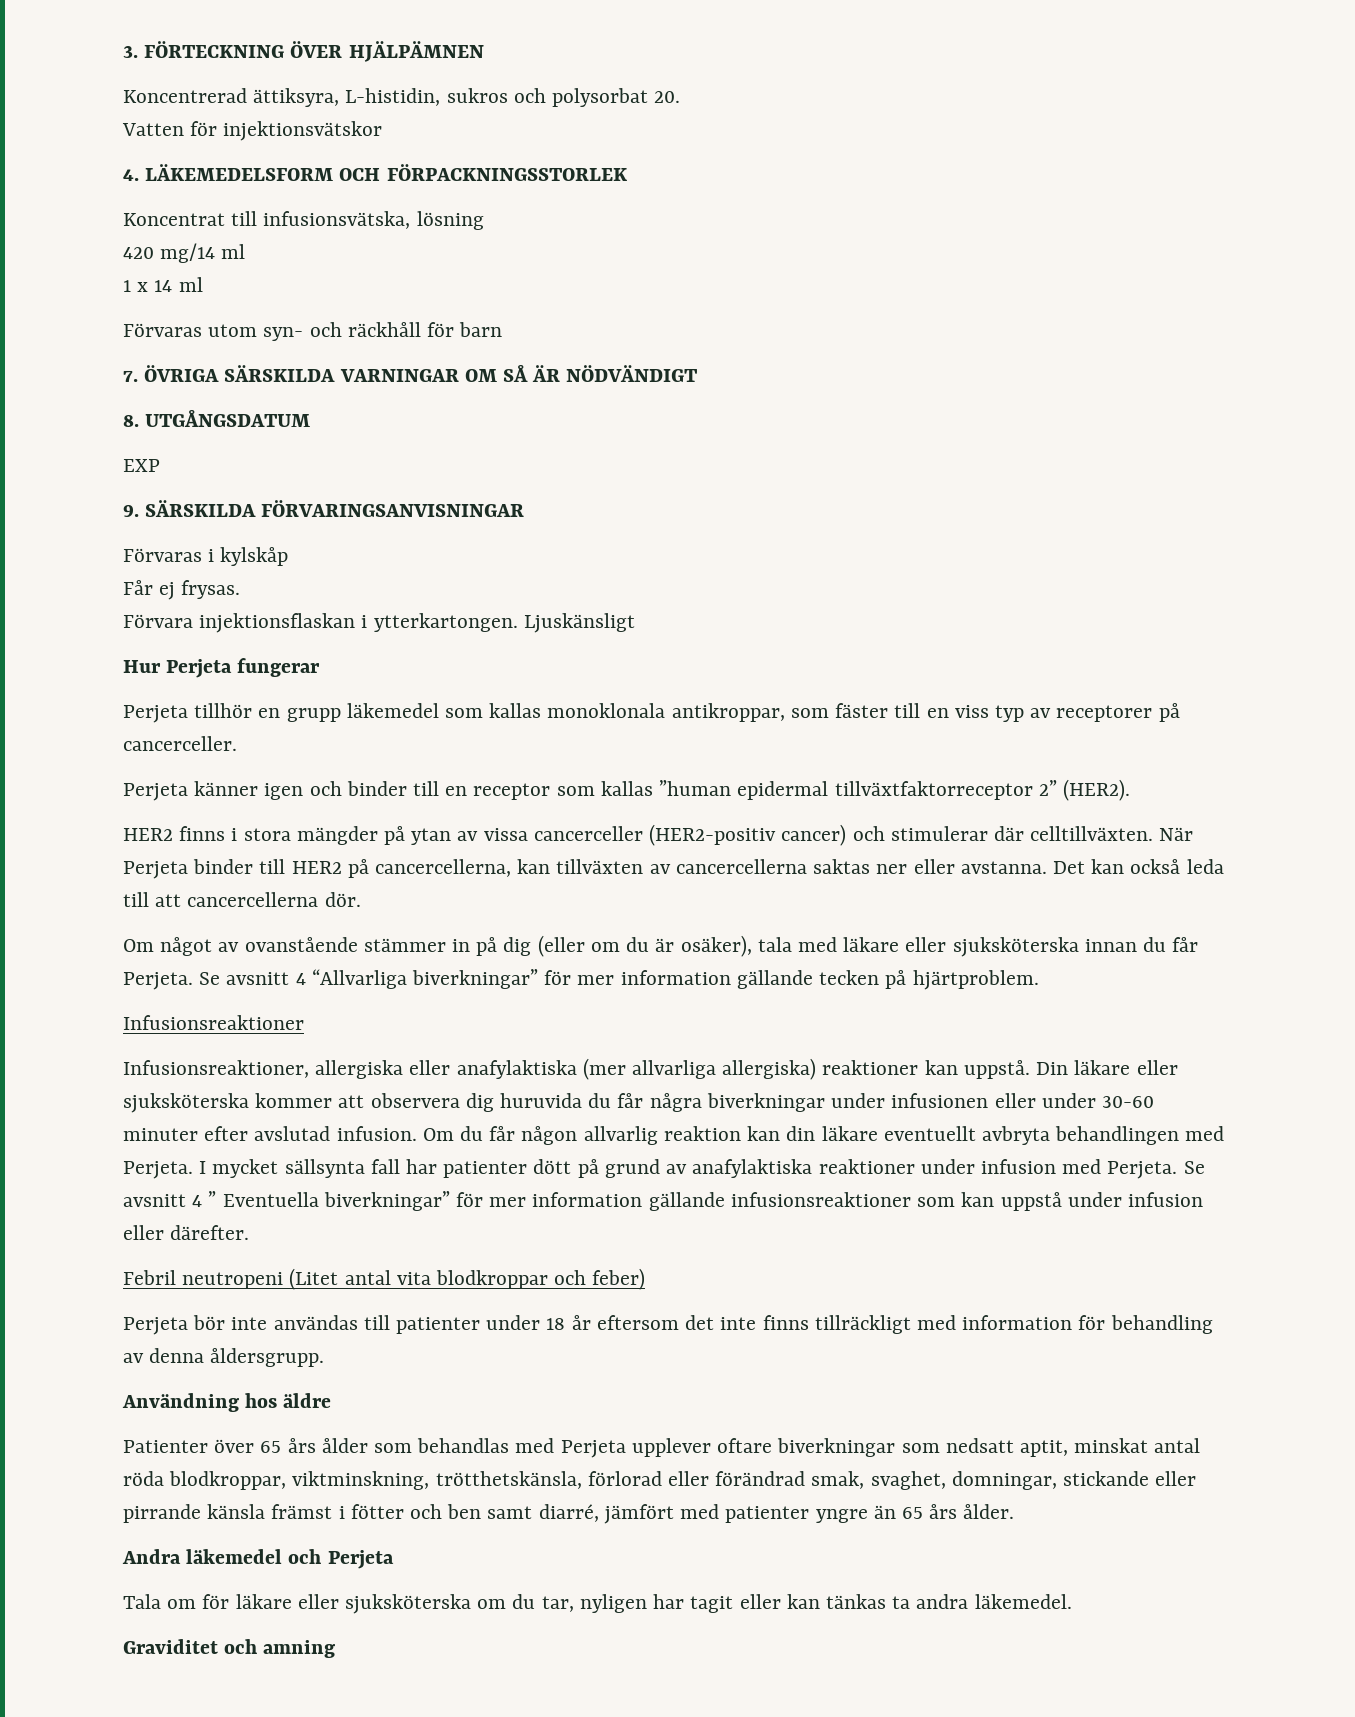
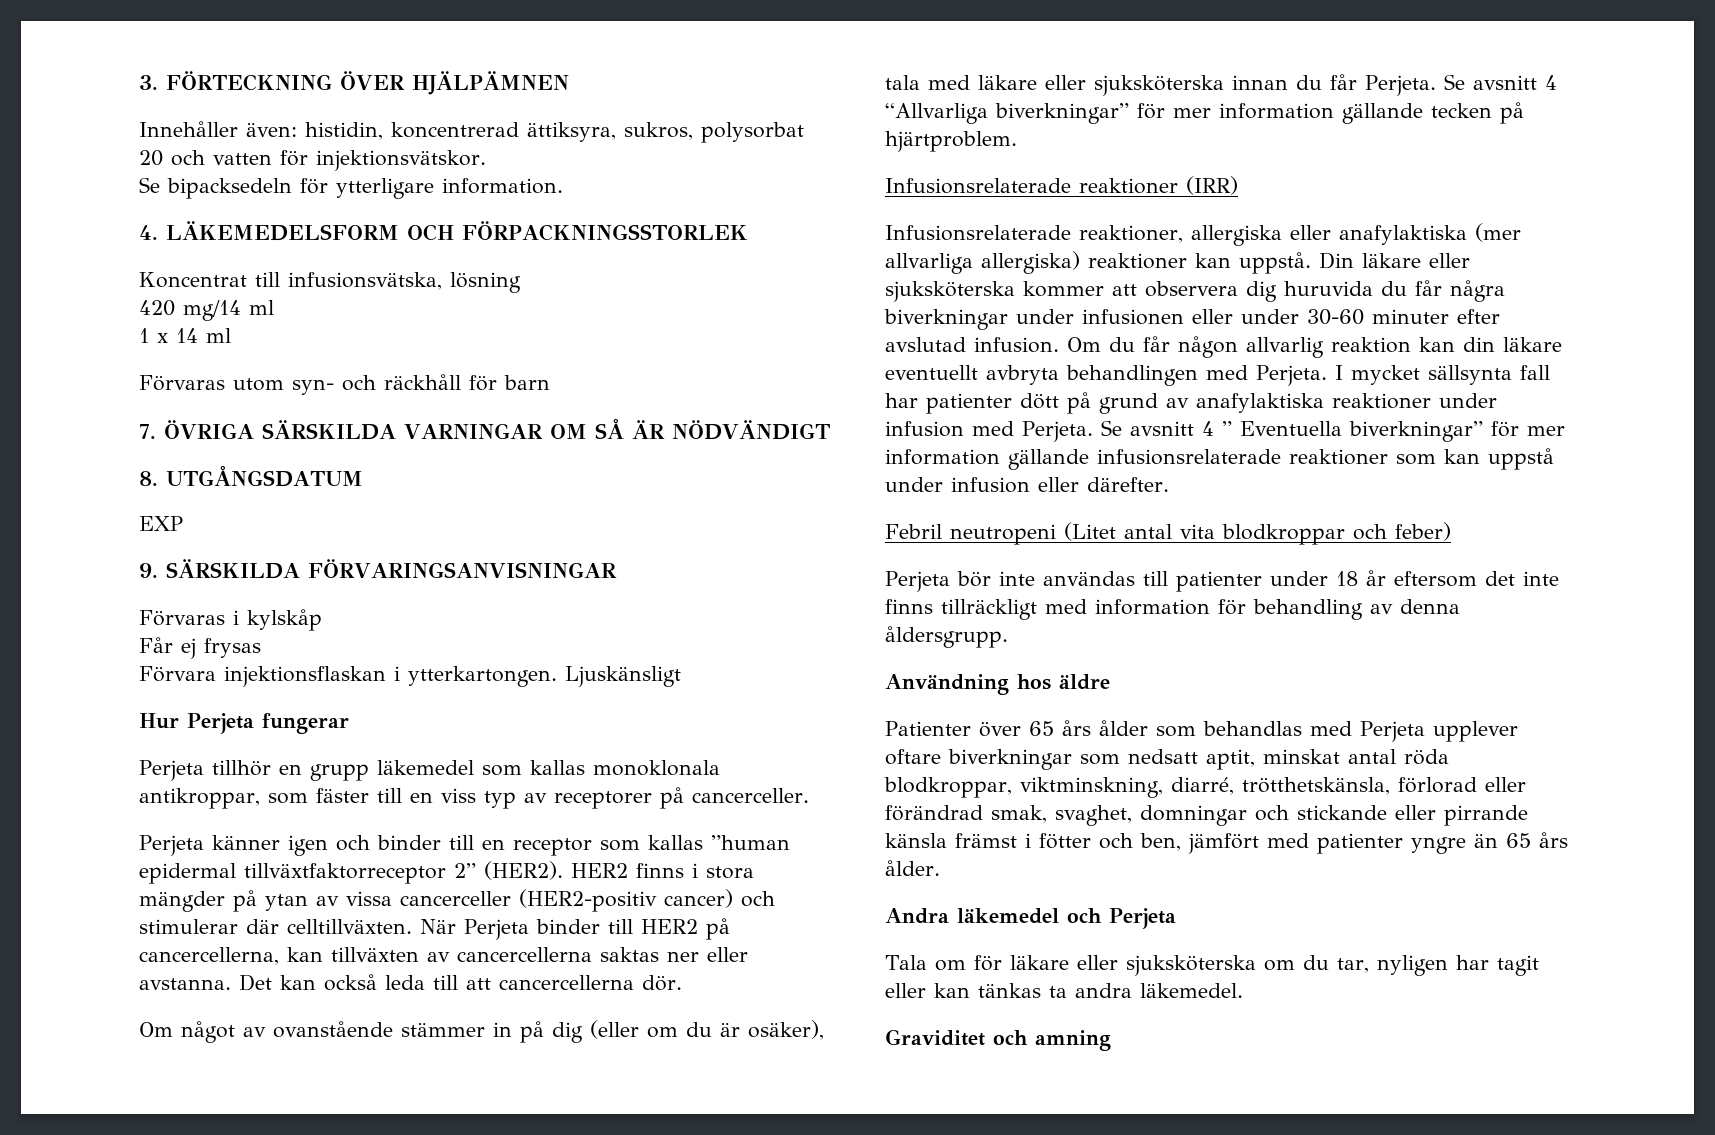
- Koncentrerad ättiksyra, L-histidin, sukros och polysorbat 20.
- Vatten för injektionsvätskor
+ Innehåller även: histidin, koncentrerad ättiksyra, sukros, polysorbat 20 och vatten för injektionsvätskor.
+ Se bipacksedeln för ytterligare information.
- Får ej frysas.
+ Får ej frysas
- Perjeta känner igen och binder till en receptor som kallas ”human epidermal tillväxtfaktorreceptor 2” (HER2).
- HER2 finns i stora mängder på ytan av vissa cancerceller (HER2-positiv cancer) och stimulerar där celltillväxten.
+ Perjeta känner igen och binder till en receptor som kallas ”human epidermal tillväxtfaktorreceptor 2” (HER2). HER2 finns i stora mängder på ytan av vissa cancerceller (HER2-positiv cancer) och stimulerar där celltillväxten.
- Infusionsreaktioner
- Infusionsreaktioner, allergiska eller anafylaktiska (mer allvarliga allergiska) reaktioner kan uppstå.
+ Infusionsrelaterade reaktioner (IRR)
+ Infusionsrelaterade reaktioner, allergiska eller anafylaktiska (mer allvarliga allergiska) reaktioner kan uppstå.
- Se avsnitt 4 ” Eventuella biverkningar” för mer information gällande infusionsreaktioner som kan uppstå under infusion eller därefter.
+ Se avsnitt 4 ” Eventuella biverkningar” för mer information gällande infusionsrelaterade reaktioner som kan uppstå under infusion eller därefter.
- Patienter över 65 års ålder som behandlas med Perjeta upplever oftare biverkningar som nedsatt aptit, minskat antal röda blodkroppar, viktminskning, trötthetskänsla, förlorad eller förändrad smak, svaghet, domningar, stickande eller pirrande känsla främst i fötter och ben samt diarré, jämfört med patienter yngre än 65 års ålder.
+ Patienter över 65 års ålder som behandlas med Perjeta upplever oftare biverkningar som nedsatt aptit, minskat antal röda blodkroppar, viktminskning, diarré, trötthetskänsla, förlorad eller förändrad smak, svaghet, domningar och stickande eller pirrande känsla främst i fötter och ben, jämfört med patienter yngre än 65 års ålder.

